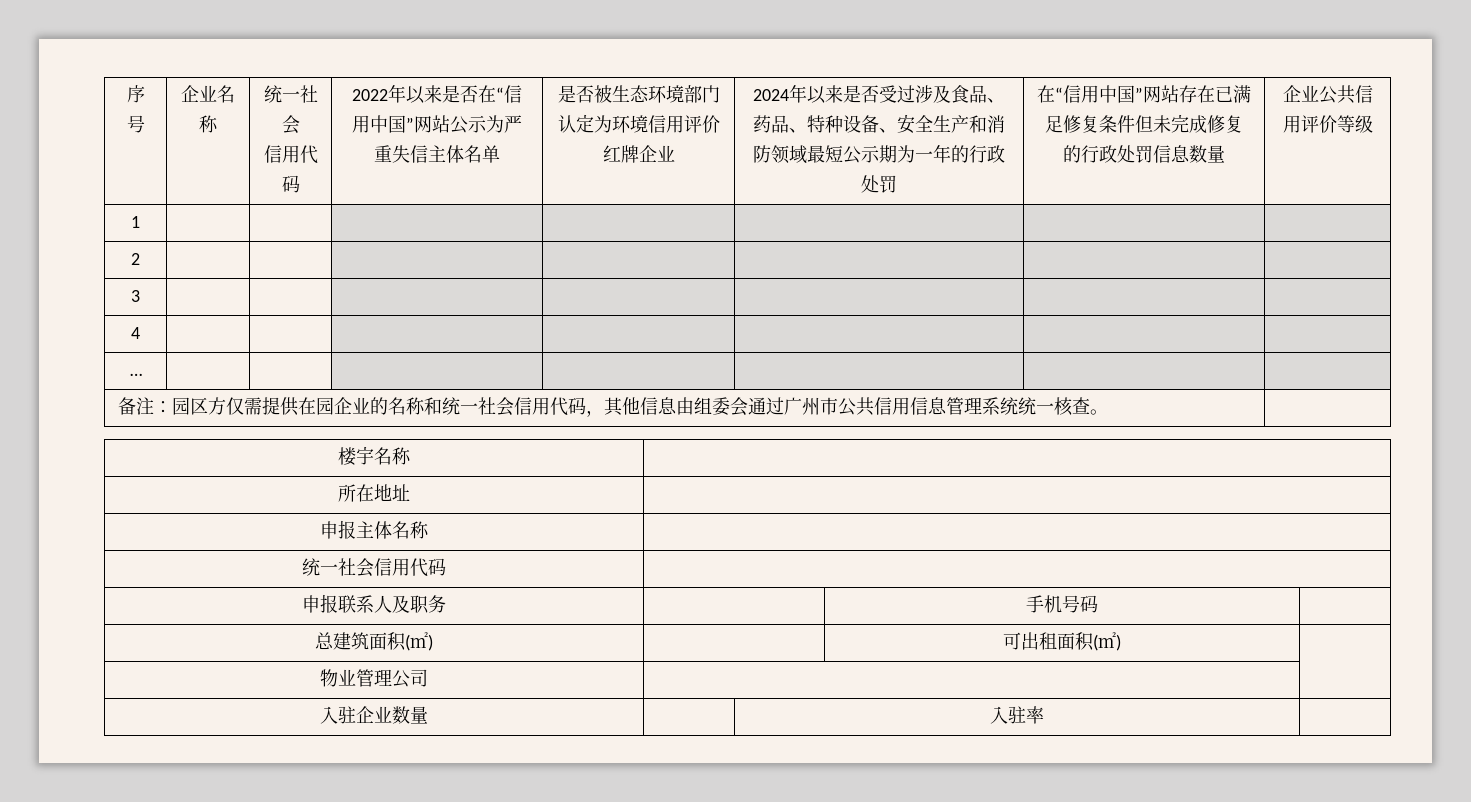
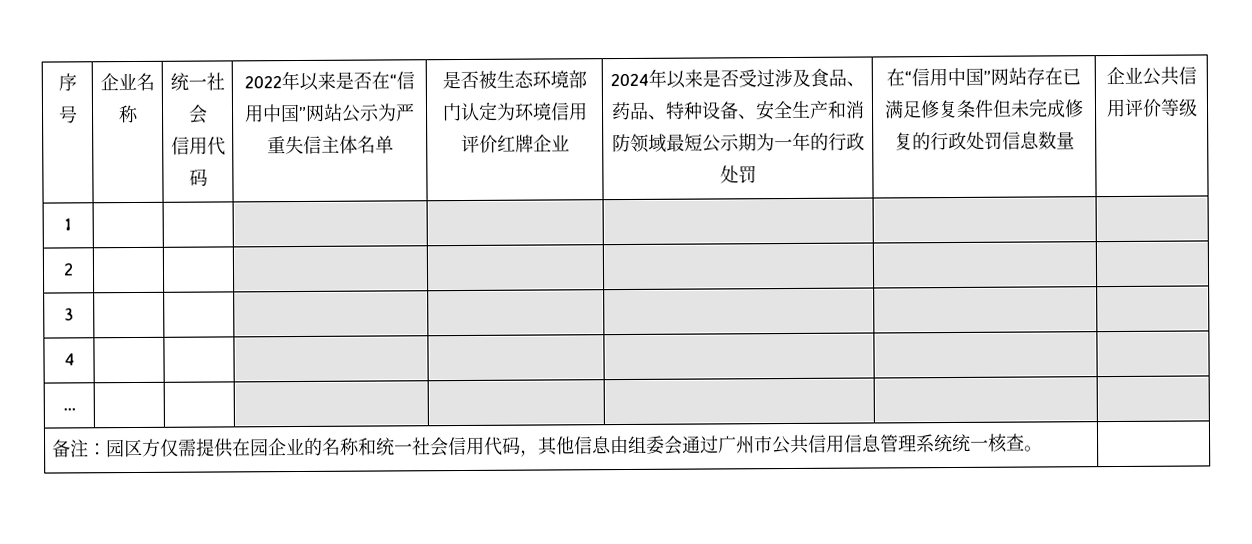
- 楼宇名称 |
- 所在地址 |
- 申报主体名称 |
- 统一社会信用代码 |
- 申报联系人及职务 | | 手机号码 |
- 总建筑面积(㎡) | | 可出租面积(㎡) |
- 物业管理公司 | |
- 入驻企业数量 | | 入驻率 |

